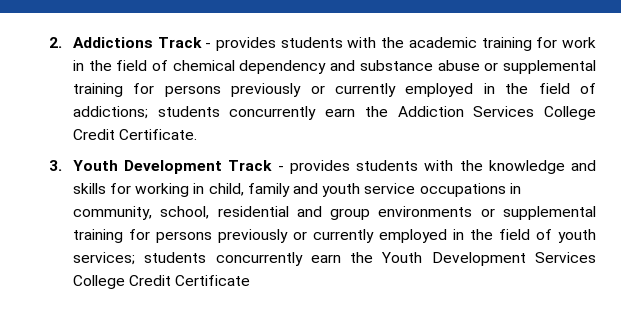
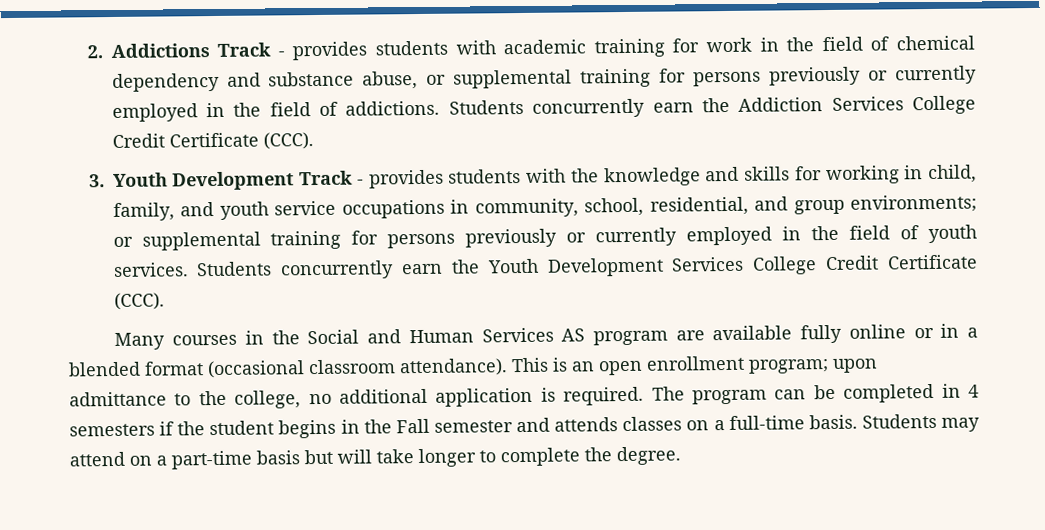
- 2. Addictions Track - provides students with the academic training for work in the field of chemical dependency and substance abuse or supplemental training for persons previously or currently employed in the field of addictions; students concurrently earn the Addiction Services College Credit Certificate.
+ 2. Addictions Track - provides students with academic training for work in the field of chemical dependency and substance abuse, or supplemental training for persons previously or currently employed in the field of addictions. Students concurrently earn the Addiction Services College Credit Certificate (CCC).
- 3. Youth Development Track - provides students with the knowledge and skills for working in child, family and youth service occupations in community, school, residential and group environments or supplemental training for persons previously or currently employed in the field of youth services; students concurrently earn the Youth Development Services College Credit Certificate
+ 3. Youth Development Track - provides students with the knowledge and skills for working in child, family, and youth service occupations in community, school, residential, and group environments; or supplemental training for persons previously or currently employed in the field of youth services. Students concurrently earn the Youth Development Services College Credit Certificate (CCC).
+ Many courses in the Social and Human Services AS program are available fully online or in a blended format (occasional classroom attendance). This is an open enrollment program; upon admittance to the college, no additional application is required. The program can be completed in 4 semesters if the student begins in the Fall semester and attends classes on a full-time basis. Students may attend on a part-time basis but will take longer to complete the degree.

